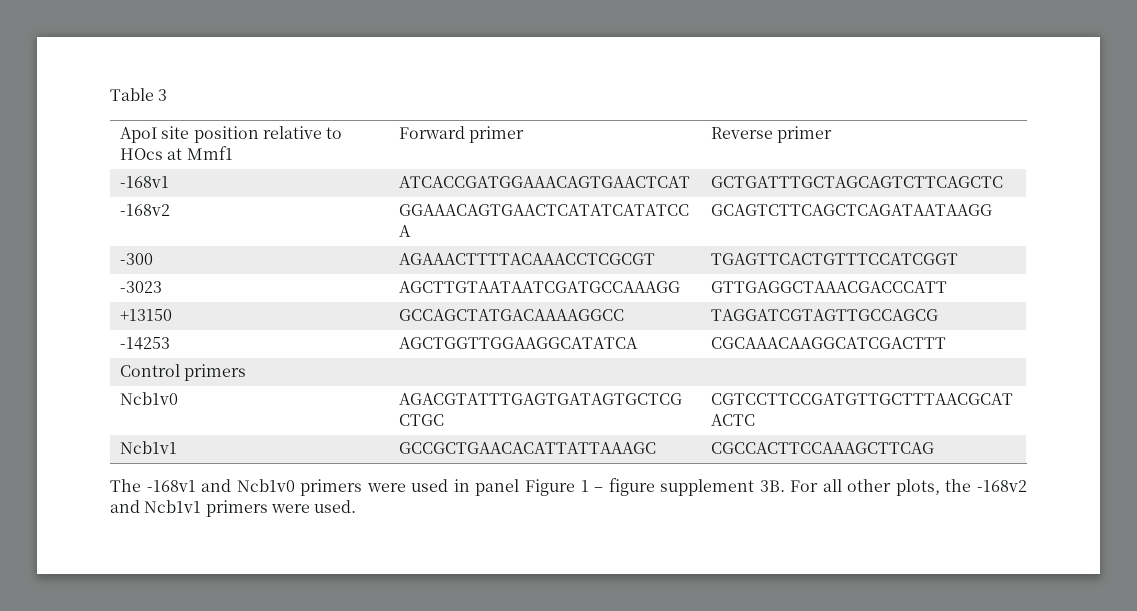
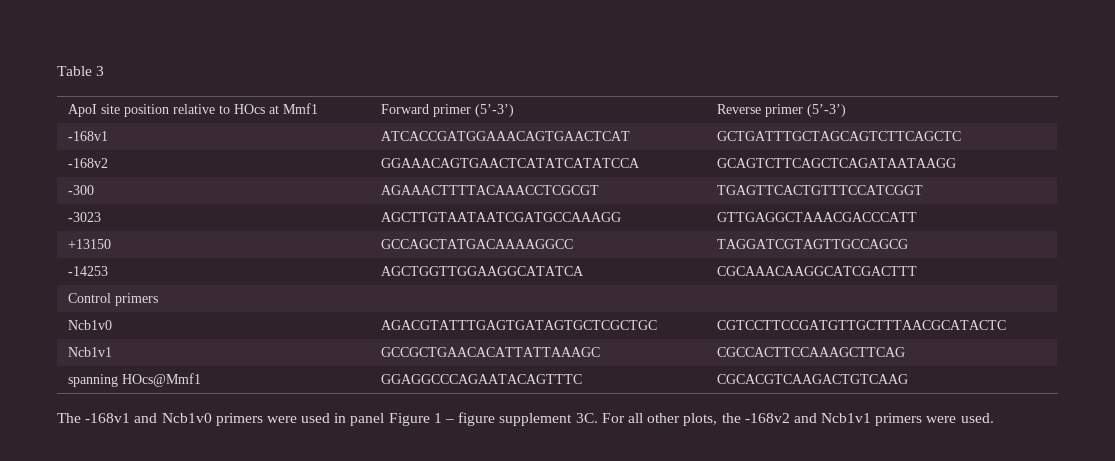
- ApoI site position relative to HOcs at Mmf1 | Forward primer | Reverse primer
+ ApoI site position relative to HOcs at Mmf1 | Forward primer (5’-3’) | Reverse primer (5’-3’)
+ spanning HOcs@Mmf1 | GGAGGCCCAGAATACAGTTTC | CGCACGTCAAGACTGTCAAG
- The -168v1 and Ncb1v0 primers were used in panel Figure 1 – figure supplement 3B.
+ The -168v1 and Ncb1v0 primers were used in panel Figure 1 – figure supplement 3C.

